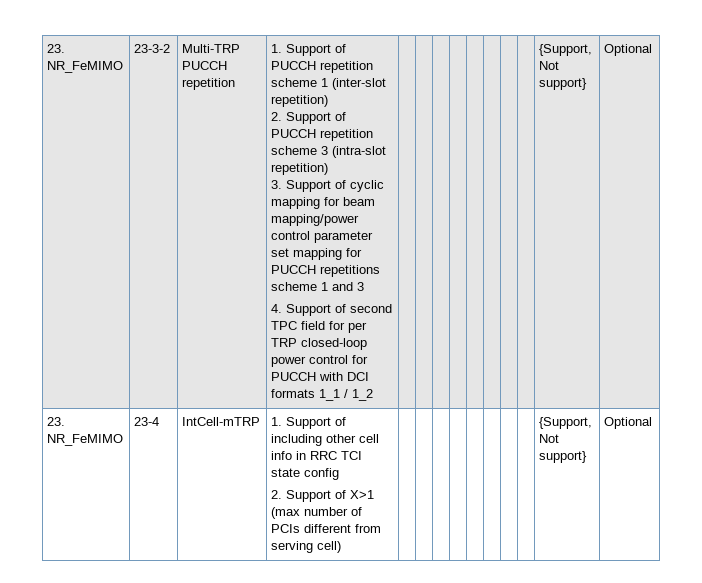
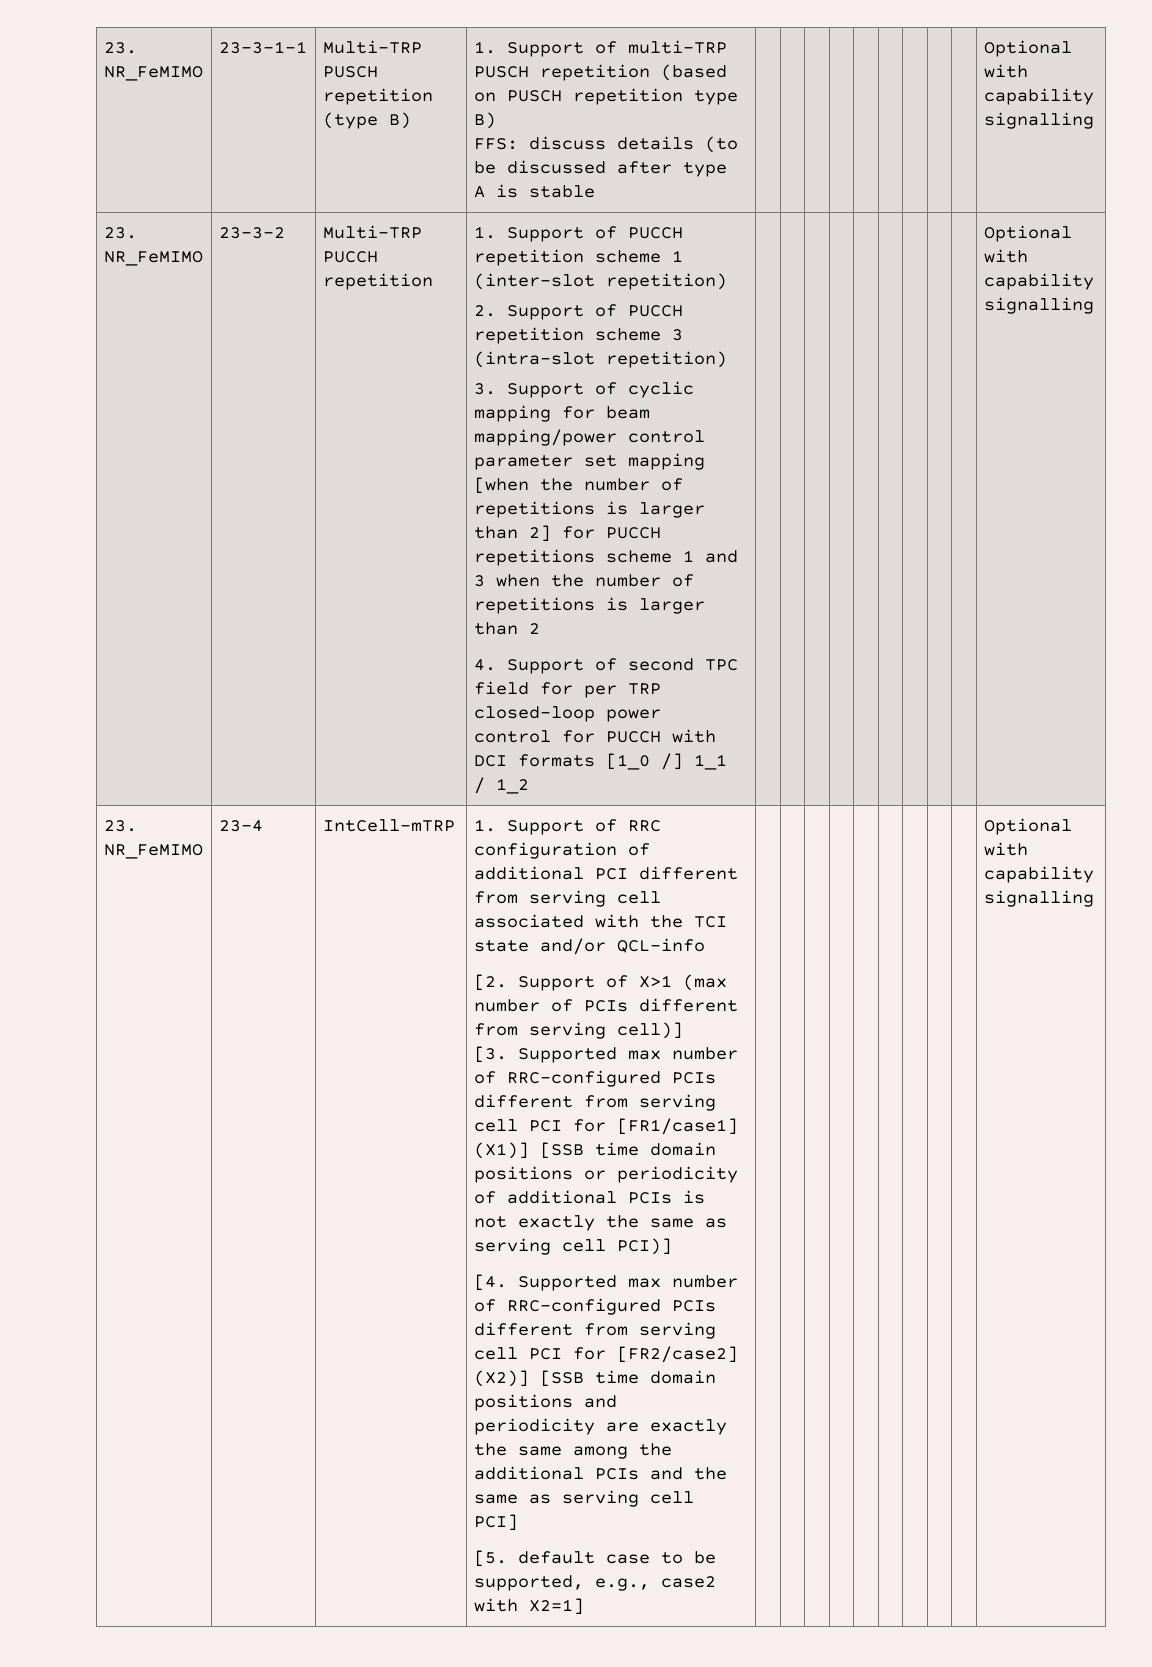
+ 23. NR_FeMIMO | 23-3-1-1 | Multi-TRP PUSCH repetition (type B) | 1. Support of multi-TRP PUSCH repetition (based on PUSCH repetition type B)
+ FFS: discuss details (to be discussed after type A is stable | | | | | | | | | | Optional with capability signalling
- 3. Support of cyclic mapping for beam mapping/power control parameter set mapping for PUCCH repetitions scheme 1 and 3
+ 3. Support of cyclic mapping for beam mapping/power control parameter set mapping [when the number of repetitions is larger than 2] for PUCCH repetitions scheme 1 and 3 when the number of repetitions is larger than 2
- 4. Support of second TPC field for per TRP closed-loop power control for PUCCH with DCI formats 1_1 / 1_2 | | | | | | | | | {Support, Not support} | Optional
+ 4. Support of second TPC field for per TRP closed-loop power control for PUCCH with DCI formats [1_0 /] 1_1 / 1_2 | | | | | | | | | | Optional with capability signalling
- 1. Support of including other cell info in RRC TCI state config
- 2. Support of X>1 (max number of PCIs different from serving cell) | | | | | | | | | {Support, Not support} | Optional
+ 1. Support of RRC configuration of additional PCI different from serving cell associated with the TCI state and/or QCL-info
+ [2. Support of X>1 (max number of PCIs different from serving cell)]
+ [3. Supported max number of RRC-configured PCIs different from serving cell PCI for [FR1/case1] (X1)] [SSB time domain positions or periodicity of additional PCIs is not exactly the same as serving cell PCI)]
+ [4. Supported max number of RRC-configured PCIs different from serving cell PCI for [FR2/case2] (X2)] [SSB time domain positions and periodicity are exactly the same among the additional PCIs and the same as serving cell PCI]
+ [5. default case to be supported, e.g., case2 with X2=1] | | | | | | | | | | Optional with capability signalling

